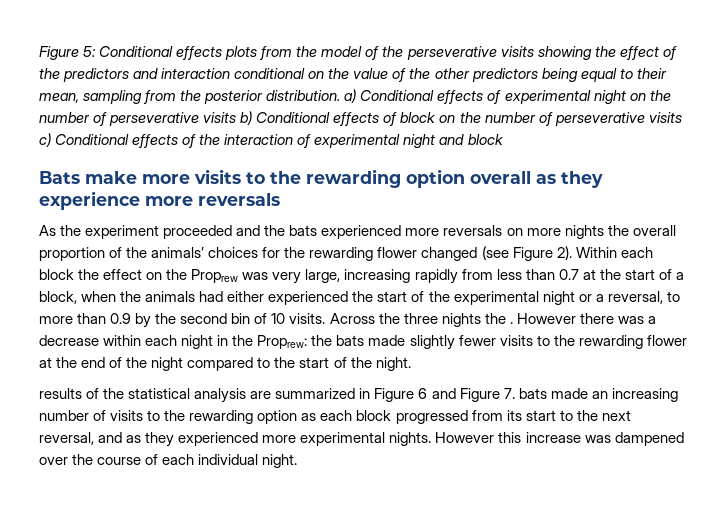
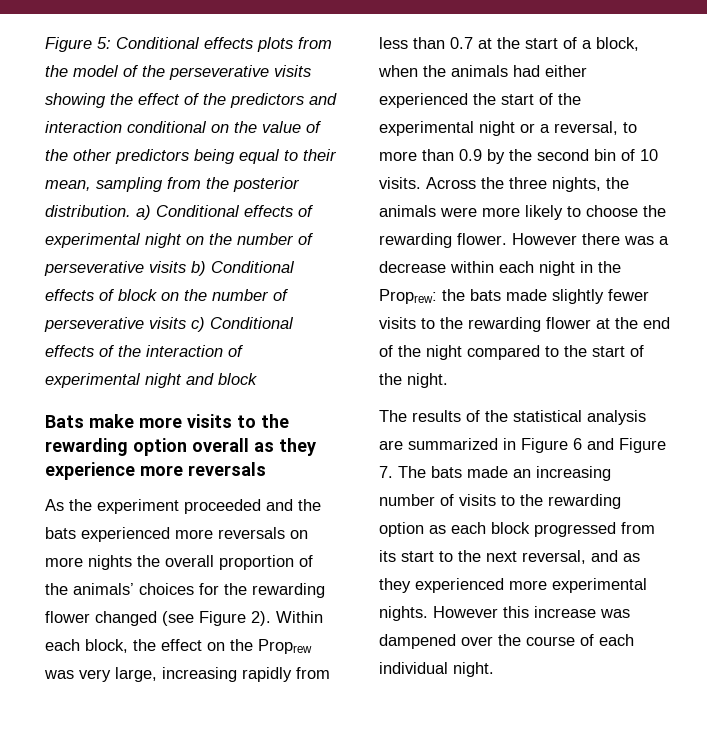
- Within each block the effect on the Proprew was very large, increasing rapidly from less than 0.7 at the start of a block, when the animals had either experienced the start of the experimental night or a reversal, to more than 0.9 by the second bin of 10 visits.
+ Within each block, the effect on the Proprew was very large, increasing rapidly from less than 0.7 at the start of a block, when the animals had either experienced the start of the experimental night or a reversal, to more than 0.9 by the second bin of 10 visits.
- Across the three nights the .
+ Across the three nights, the animals were more likely to choose the rewarding flower.
- results of the statistical analysis are summarized in Figure 6 and Figure 7. bats made an increasing number of visits to the rewarding option as each block progressed from its start to the next reversal, and as they experienced more experimental nights.
+ The results of the statistical analysis are summarized in Figure 6 and Figure 7. The bats made an increasing number of visits to the rewarding option as each block progressed from its start to the next reversal, and as they experienced more experimental nights.

